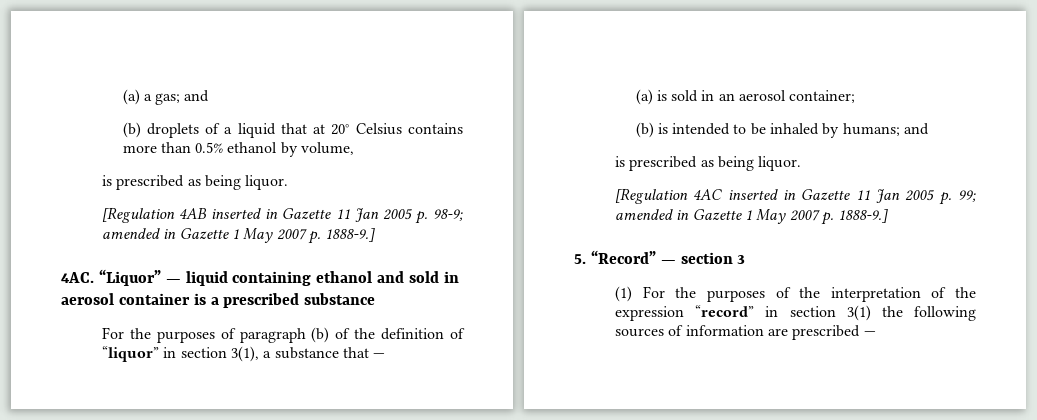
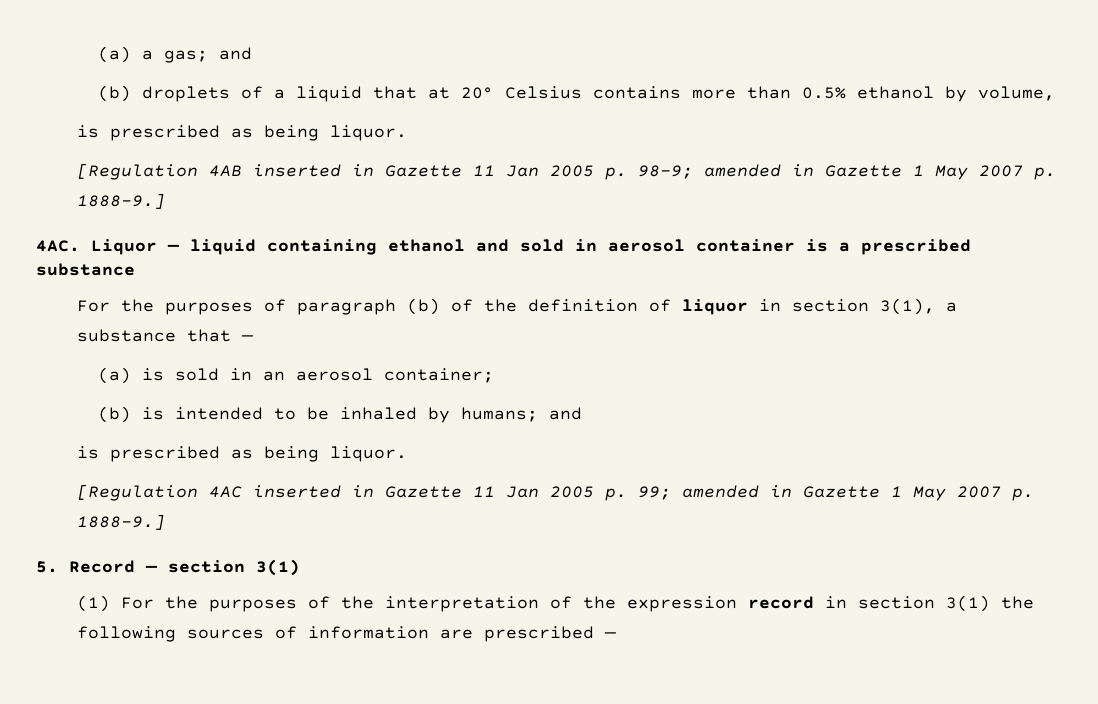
- “Liquor” — liquid containing ethanol and sold in aerosol container is a prescribed substance
+ Liquor — liquid containing ethanol and sold in aerosol container is a prescribed substance
- For the purposes of paragraph (b) of the definition of “liquor” in section 3(1), a substance that —
+ For the purposes of paragraph (b) of the definition of liquor in section 3(1), a substance that —
- 5. “Record” — section 3
+ 5. Record — section 3(1)
- (1) For the purposes of the interpretation of the expression “record” in section 3(1) the following sources of information are prescribed —
+ (1) For the purposes of the interpretation of the expression record in section 3(1) the following sources of information are prescribed —

